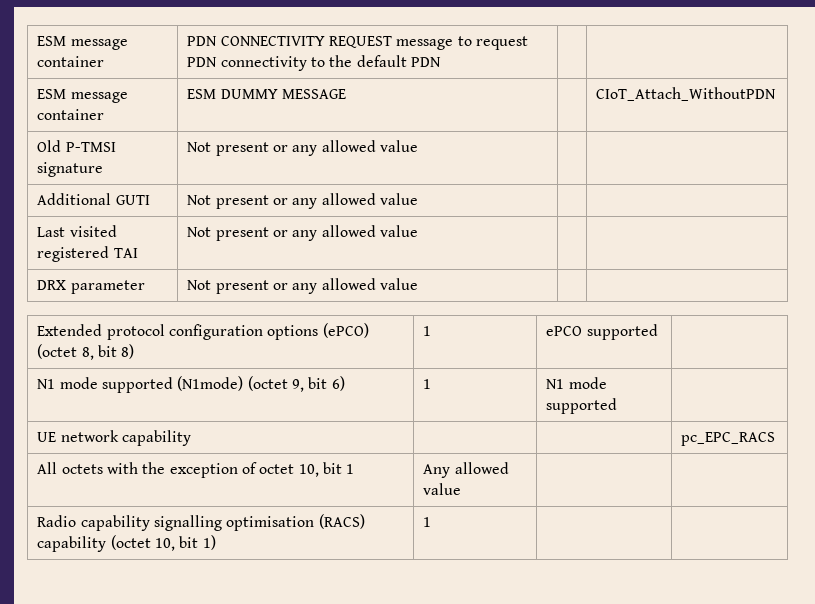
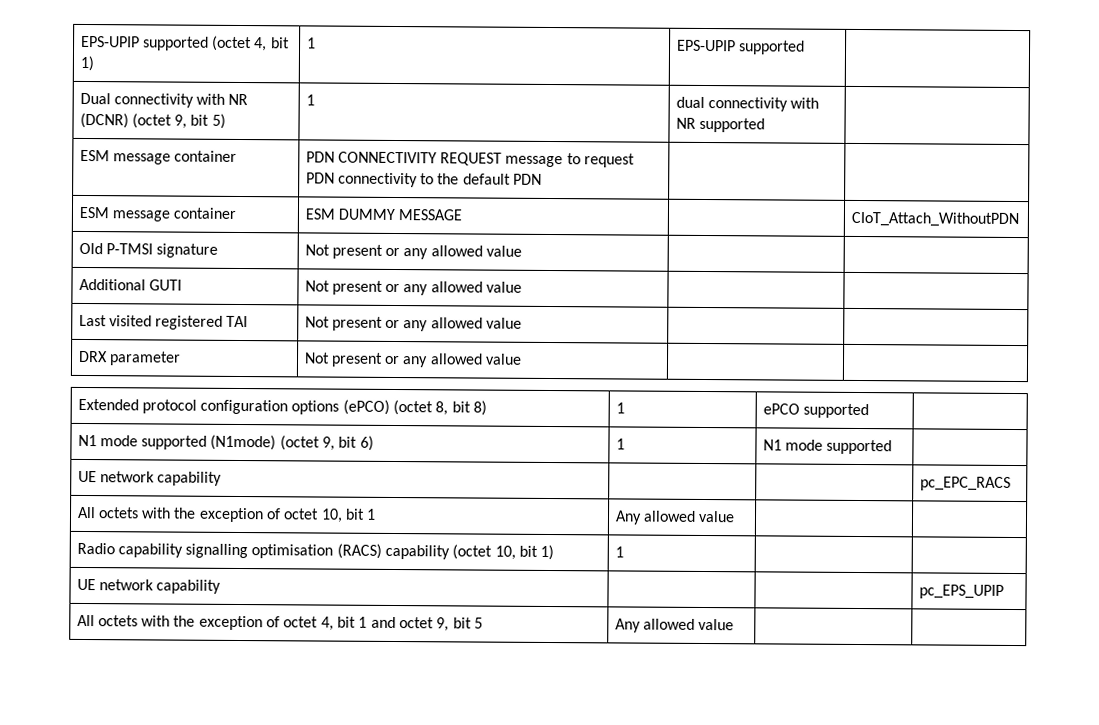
+ EPS-UPIP supported (octet 4, bit 1) | 1 | EPS-UPIP supported |
+ Dual connectivity with NR (DCNR) (octet 9, bit 5) | 1 | dual connectivity with NR supported |
+ UE network capability | | | pc_EPS_UPIP
+ All octets with the exception of octet 4, bit 1 and octet 9, bit 5 | Any allowed value | |

